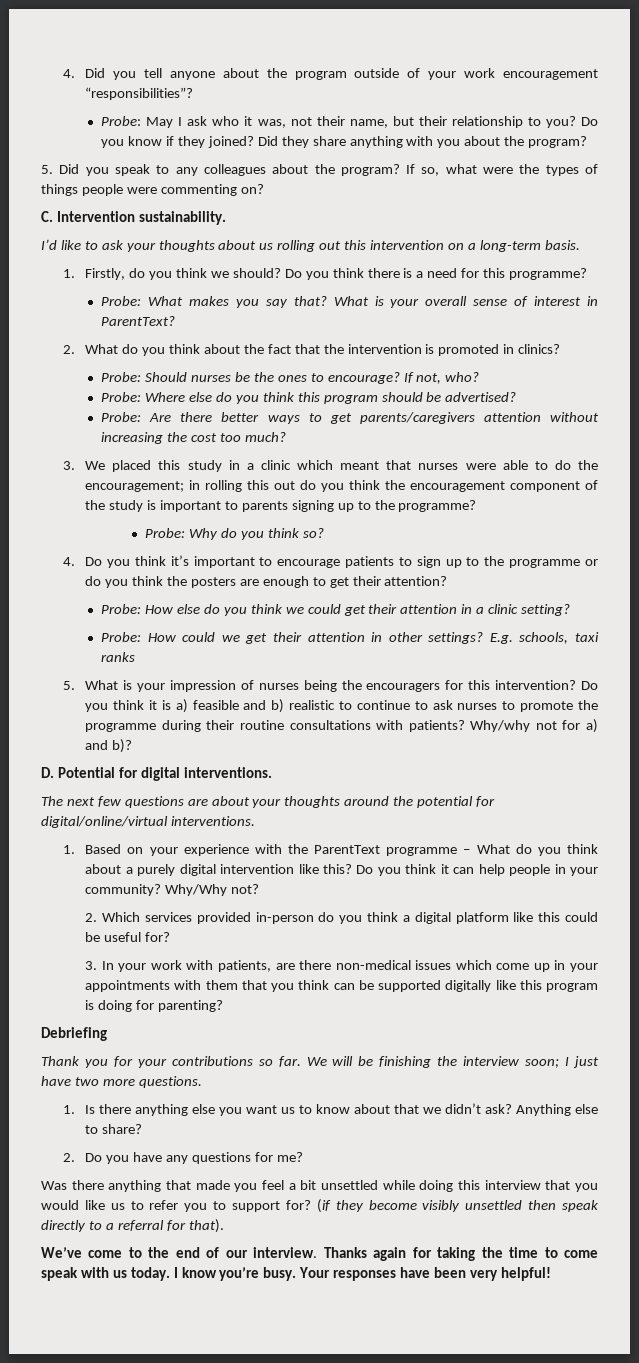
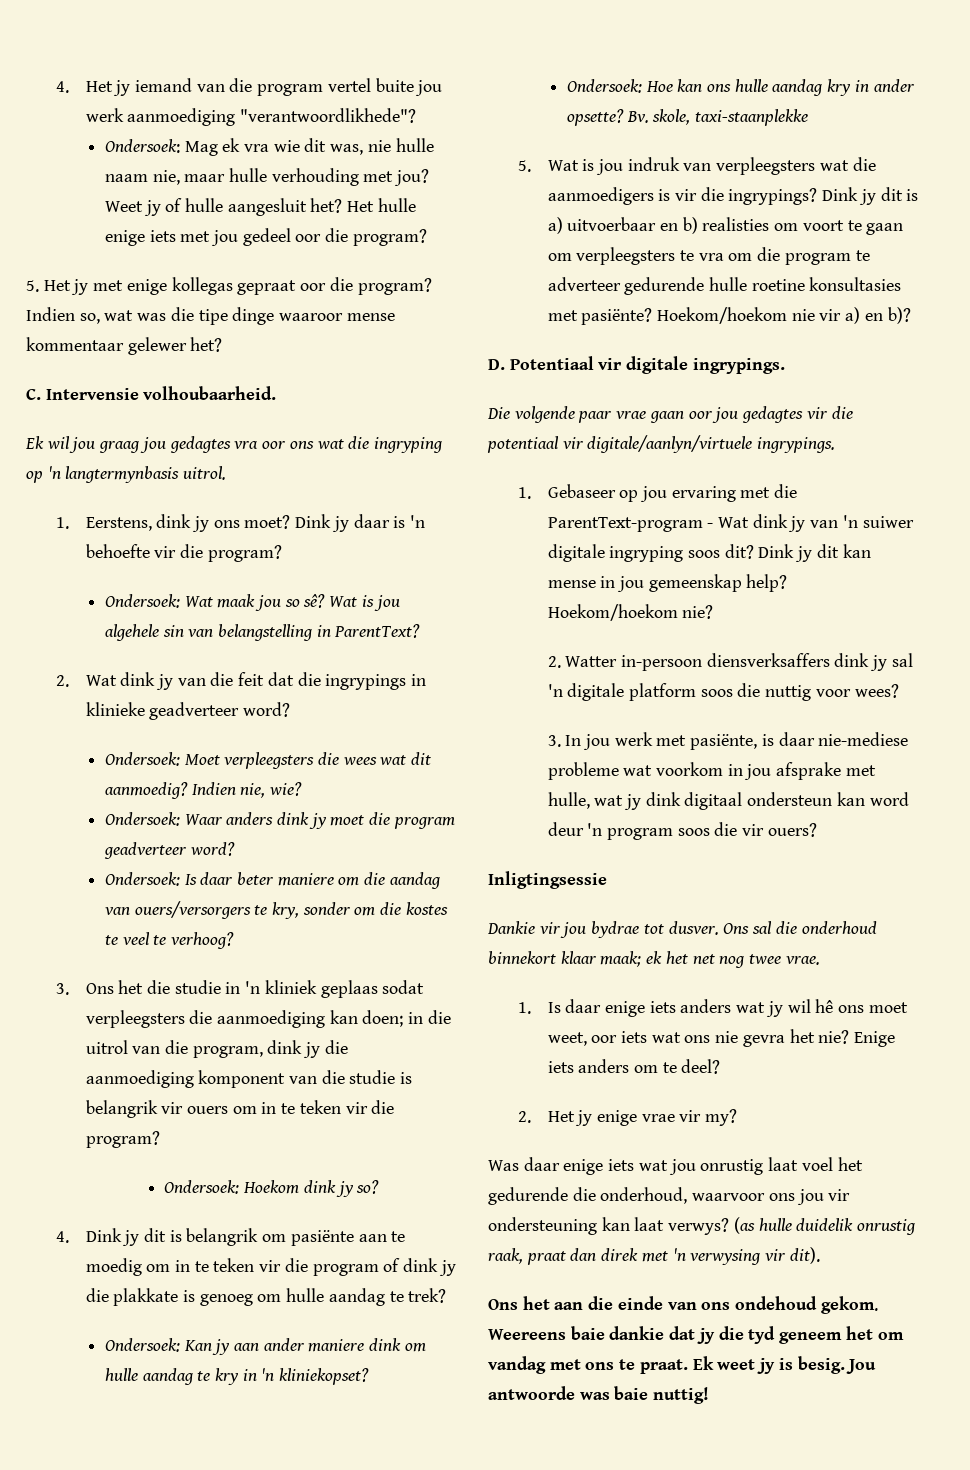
- 4. Did you tell anyone about the program outside of your work encouragement “responsibilities”?
- Probe: May I ask who it was, not their name, but their relationship to you? Do you know if they joined? Did they share anything with you about the program?
- 5. Did you speak to any colleagues about the program? If so, what were the types of things people were commenting on?
- C. Intervention sustainability.
- I’d like to ask your thoughts about us rolling out this intervention on a long-term basis.
- 1. Firstly, do you think we should? Do you think there is a need for this programme?
- Probe: What makes you say that? What is your overall sense of interest in ParentText?
- 2. What do you think about the fact that the intervention is promoted in clinics?
- Probe: Should nurses be the ones to encourage? If not, who?
- Probe: Where else do you think this program should be advertised?
- Probe: Are there better ways to get parents/caregivers attention without increasing the cost too much?
- 3. We placed this study in a clinic which meant that nurses were able to do the encouragement; in rolling this out do you think the encouragement component of the study is important to parents signing up to the programme?
- Probe: Why do you think so?
- 4. Do you think it’s important to encourage patients to sign up to the programme or do you think the posters are enough to get their attention?
- Probe: How else do you think we could get their attention in a clinic setting?
- Probe: How could we get their attention in other settings? E.g. schools, taxi ranks
- 5. What is your impression of nurses being the encouragers for this intervention? Do you think it is a) feasible and b) realistic to continue to ask nurses to promote the programme during their routine consultations with patients? Why/why not for a) and b)?
- D. Potential for digital interventions.
- The next few questions are about your thoughts around the potential for digital/online/virtual interventions.
- 1. Based on your experience with the ParentText programme – What do you think about a purely digital intervention like this? Do you think it can help people in your community? Why/Why not?
- 2. Which services provided in-person do you think a digital platform like this could be useful for?
- 3. In your work with patients, are there non-medical issues which come up in your appointments with them that you think can be supported digitally like this program is doing for parenting?
- Debriefing
- Thank you for your contributions so far. We will be finishing the interview soon; I just have two more questions.
- 1. Is there anything else you want us to know about that we didn’t ask? Anything else to share?
- 2. Do you have any questions for me?
- Was there anything that made you feel a bit unsettled while doing this interview that you would like us to refer you to support for? (if they become visibly unsettled then speak directly to a referral for that).
- We’ve come to the end of our interview. Thanks again for taking the time to come speak with us today. I know you’re busy. Your responses have been very helpful!
+ 4. Het jy iemand van die program vertel buite jou werk aanmoediging "verantwoordlikhede"?
+ Ondersoek: Mag ek vra wie dit was, nie hulle naam nie, maar hulle verhouding met jou? Weet jy of hulle aangesluit het? Het hulle enige iets met jou gedeel oor die program?
+ 5. Het jy met enige kollegas gepraat oor die program? Indien so, wat was die tipe dinge waaroor mense kommentaar gelewer het?
+ C. Intervensie volhoubaarheid.
+ Ek wil jou graag jou gedagtes vra oor ons wat die ingryping op 'n langtermynbasis uitrol.
+ 1. Eerstens, dink jy ons moet? Dink jy daar is 'n behoefte vir die program?
+ Ondersoek: Wat maak jou so sê? Wat is jou algehele sin van belangstelling in ParentText?
+ 2. Wat dink jy van die feit dat die ingrypings in klinieke geadverteer word?
+ Ondersoek: Moet verpleegsters die wees wat dit aanmoedig? Indien nie, wie?
+ Ondersoek: Waar anders dink jy moet die program geadverteer word?
+ Ondersoek: Is daar beter maniere om die aandag van ouers/versorgers te kry, sonder om die kostes te veel te verhoog?
+ 3. Ons het die studie in 'n kliniek geplaas sodat verpleegsters die aanmoediging kan doen; in die uitrol van die program, dink jy die aanmoediging komponent van die studie is belangrik vir ouers om in te teken vir die program?
+ Ondersoek: Hoekom dink jy so?
+ 4. Dink jy dit is belangrik om pasiënte aan te moedig om in te teken vir die program of dink jy die plakkate is genoeg om hulle aandag te trek?
+ Ondersoek: Kan jy aan ander maniere dink om hulle aandag te kry in 'n kliniekopset?
+ Ondersoek: Hoe kan ons hulle aandag kry in ander opsette? Bv. skole, taxi-staanplekke
+ 5. Wat is jou indruk van verpleegsters wat die aanmoedigers is vir die ingrypings? Dink jy dit is a) uitvoerbaar en b) realisties om voort te gaan om verpleegsters te vra om die program te adverteer gedurende hulle roetine konsultasies met pasiënte? Hoekom/hoekom nie vir a) en b)?
+ D. Potentiaal vir digitale ingrypings.
+ Die volgende paar vrae gaan oor jou gedagtes vir die potentiaal vir digitale/aanlyn/virtuele ingrypings.
+ 1. Gebaseer op jou ervaring met die ParentText-program - Wat dink jy van 'n suiwer digitale ingryping soos dit? Dink jy dit kan mense in jou gemeenskap help? Hoekom/hoekom nie?
+ 2. Watter in-persoon diensverksaffers dink jy sal 'n digitale platform soos die nuttig voor wees?
+ 3. In jou werk met pasiënte, is daar nie-mediese probleme wat voorkom in jou afsprake met hulle, wat jy dink digitaal ondersteun kan word deur 'n program soos die vir ouers?
+ Inligtingsessie
+ Dankie vir jou bydrae tot dusver. Ons sal die onderhoud binnekort klaar maak; ek het net nog twee vrae.
+ 1. Is daar enige iets anders wat jy wil hê ons moet weet, oor iets wat ons nie gevra het nie? Enige iets anders om te deel?
+ 2. Het jy enige vrae vir my?
+ Was daar enige iets wat jou onrustig laat voel het gedurende die onderhoud, waarvoor ons jou vir ondersteuning kan laat verwys? (as hulle duidelik onrustig raak, praat dan direk met 'n verwysing vir dit).
+ Ons het aan die einde van ons ondehoud gekom. Weereens baie dankie dat jy die tyd geneem het om vandag met ons te praat. Ek weet jy is besig. Jou antwoorde was baie nuttig!

